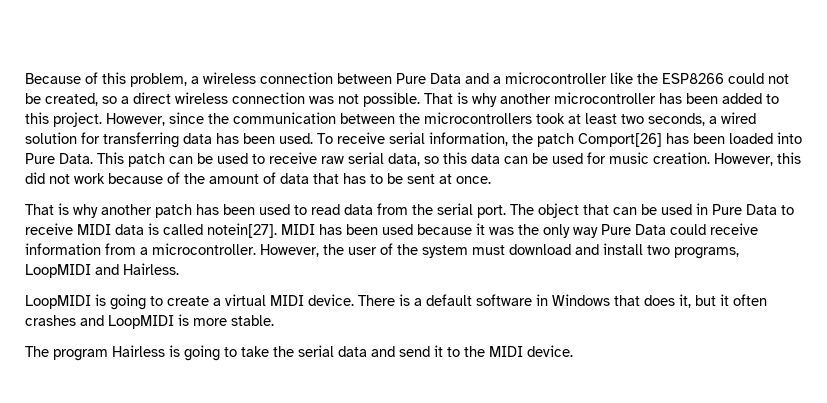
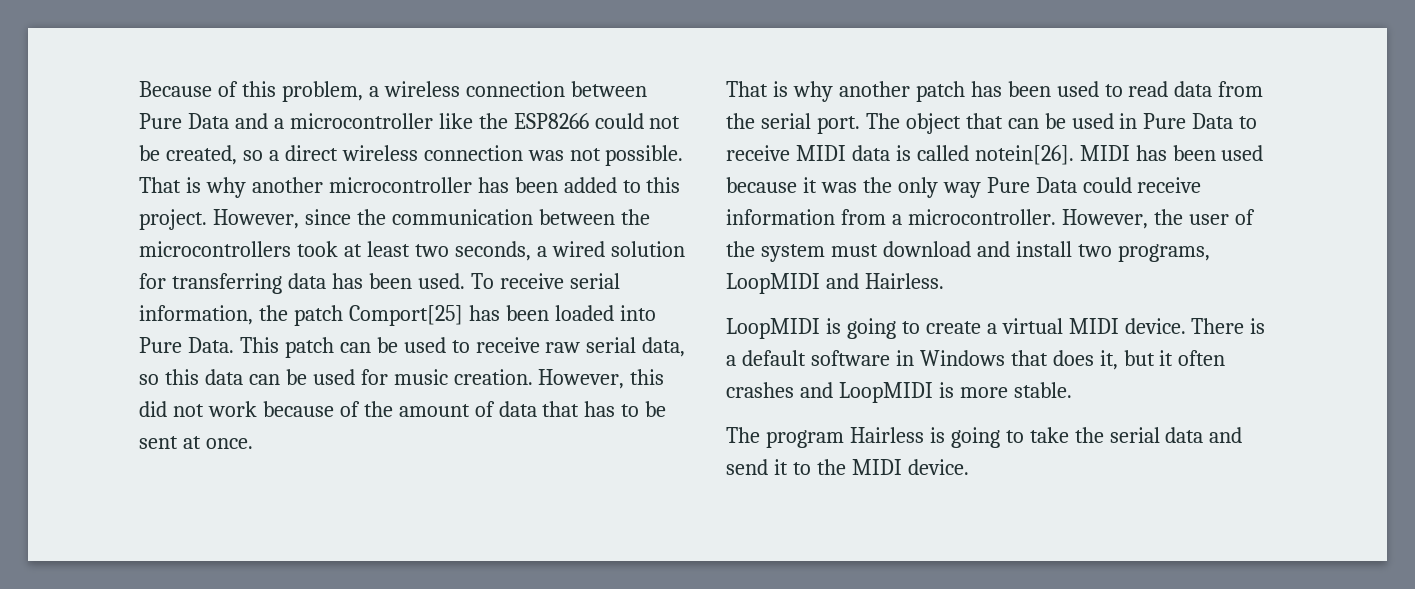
- To receive serial information, the patch Comport[26] has been loaded into Pure Data.
+ To receive serial information, the patch Comport[25] has been loaded into Pure Data.
- The object that can be used in Pure Data to receive MIDI data is called notein[27].
+ The object that can be used in Pure Data to receive MIDI data is called notein[26].

